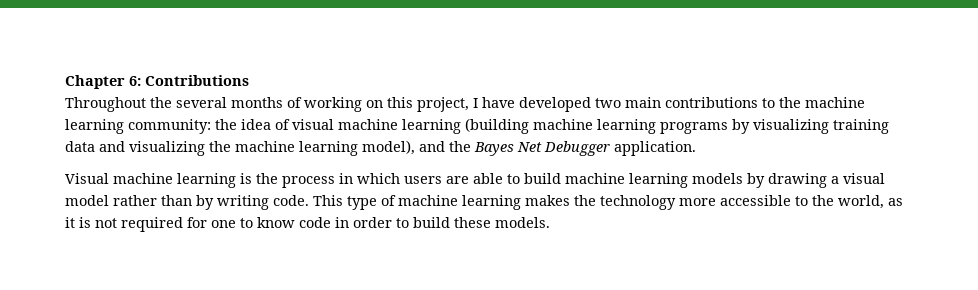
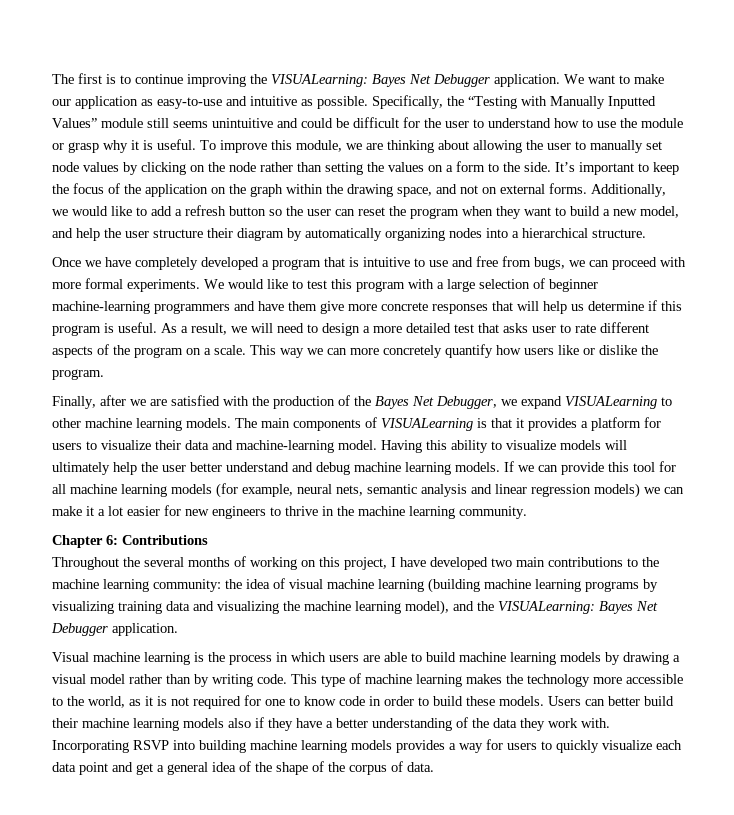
+ The first is to continue improving the VISUALearning: Bayes Net Debugger application. We want to make our application as easy-to-use and intuitive as possible. Specifically, the “Testing with Manually Inputted Values” module still seems unintuitive and could be difficult for the user to understand how to use the module or grasp why it is useful. To improve this module, we are thinking about allowing the user to manually set node values by clicking on the node rather than setting the values on a form to the side. It’s important to keep the focus of the application on the graph within the drawing space, and not on external forms. Additionally, we would like to add a refresh button so the user can reset the program when they want to build a new model, and help the user structure their diagram by automatically organizing nodes into a hierarchical structure.
+ Once we have completely developed a program that is intuitive to use and free from bugs, we can proceed with more formal experiments. We would like to test this program with a large selection of beginner machine-learning programmers and have them give more concrete responses that will help us determine if this program is useful. As a result, we will need to design a more detailed test that asks user to rate different aspects of the program on a scale. This way we can more concretely quantify how users like or dislike the program.
+ Finally, after we are satisfied with the production of the Bayes Net Debugger, we expand VISUALearning to other machine learning models. The main components of VISUALearning is that it provides a platform for users to visualize their data and machine-learning model. Having this ability to visualize models will ultimately help the user better understand and debug machine learning models. If we can provide this tool for all machine learning models (for example, neural nets, semantic analysis and linear regression models) we can make it a lot easier for new engineers to thrive in the machine learning community.
- Throughout the several months of working on this project, I have developed two main contributions to the machine learning community: the idea of visual machine learning (building machine learning programs by visualizing training data and visualizing the machine learning model), and the Bayes Net Debugger application.
+ Throughout the several months of working on this project, I have developed two main contributions to the machine learning community: the idea of visual machine learning (building machine learning programs by visualizing training data and visualizing the machine learning model), and the VISUALearning: Bayes Net Debugger application.
+ Users can better build their machine learning models also if they have a better understanding of the data they work with. Incorporating RSVP into building machine learning models provides a way for users to quickly visualize each data point and get a general idea of the shape of the corpus of data.

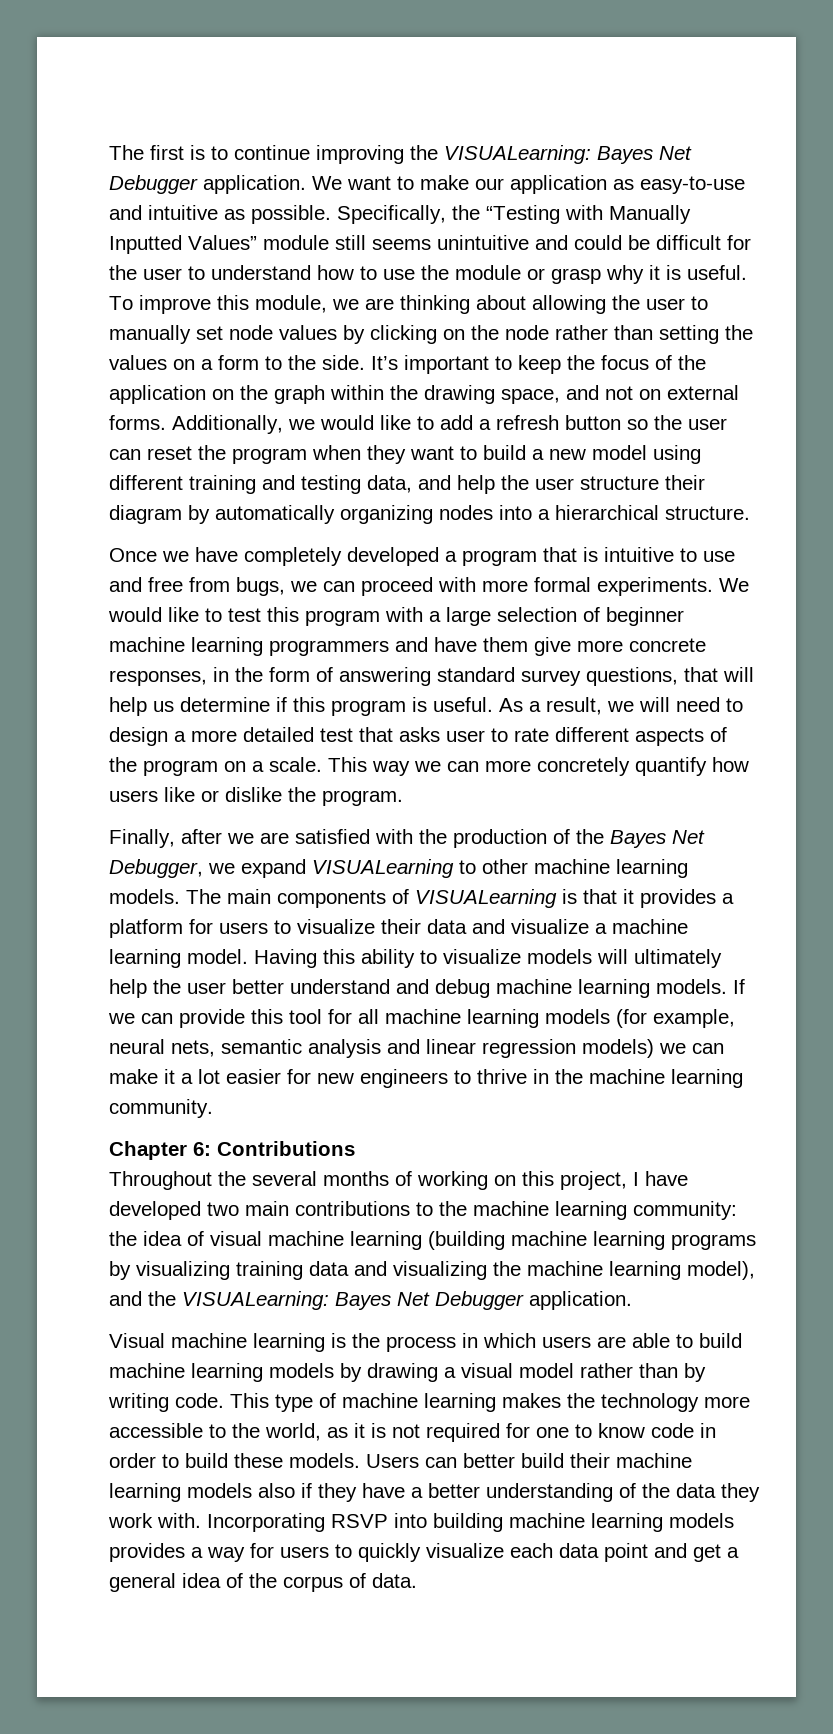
- Additionally, we would like to add a refresh button so the user can reset the program when they want to build a new model, and help the user structure their diagram by automatically organizing nodes into a hierarchical structure.
+ Additionally, we would like to add a refresh button so the user can reset the program when they want to build a new model using different training and testing data, and help the user structure their diagram by automatically organizing nodes into a hierarchical structure.
- We would like to test this program with a large selection of beginner machine-learning programmers and have them give more concrete responses that will help us determine if this program is useful.
+ We would like to test this program with a large selection of beginner machine learning programmers and have them give more concrete responses, in the form of answering standard survey questions, that will help us determine if this program is useful.
- The main components of VISUALearning is that it provides a platform for users to visualize their data and machine-learning model.
+ The main components of VISUALearning is that it provides a platform for users to visualize their data and visualize a machine learning model.
- Incorporating RSVP into building machine learning models provides a way for users to quickly visualize each data point and get a general idea of the shape of the corpus of data.
+ Incorporating RSVP into building machine learning models provides a way for users to quickly visualize each data point and get a general idea of the corpus of data.

